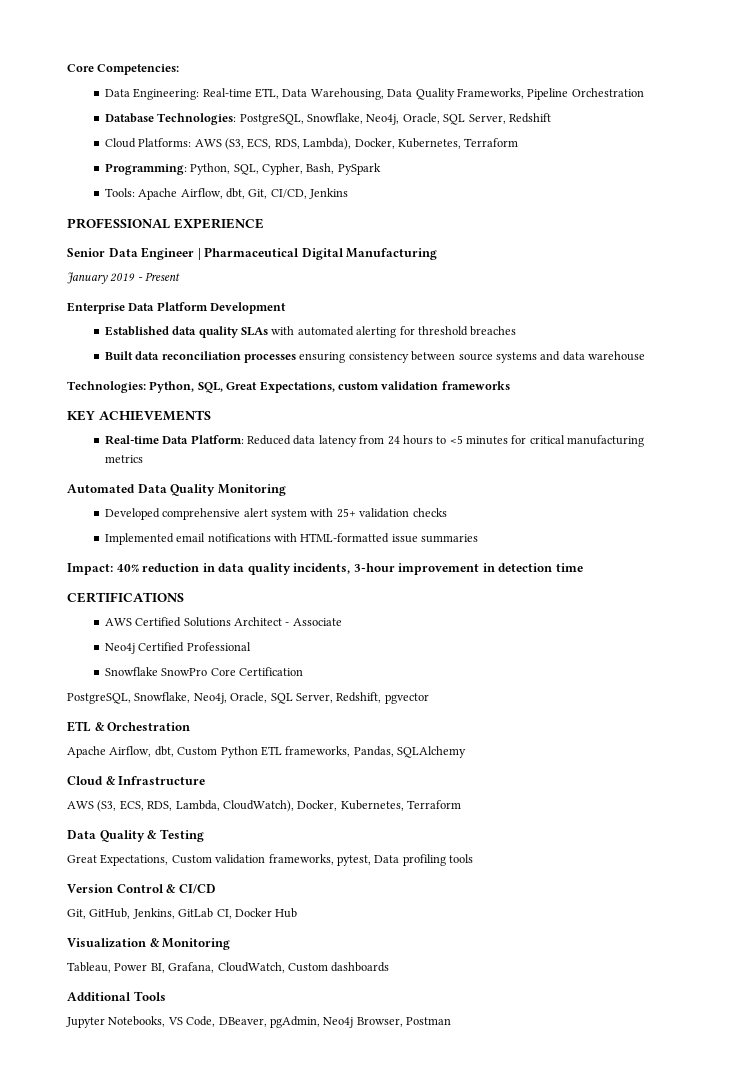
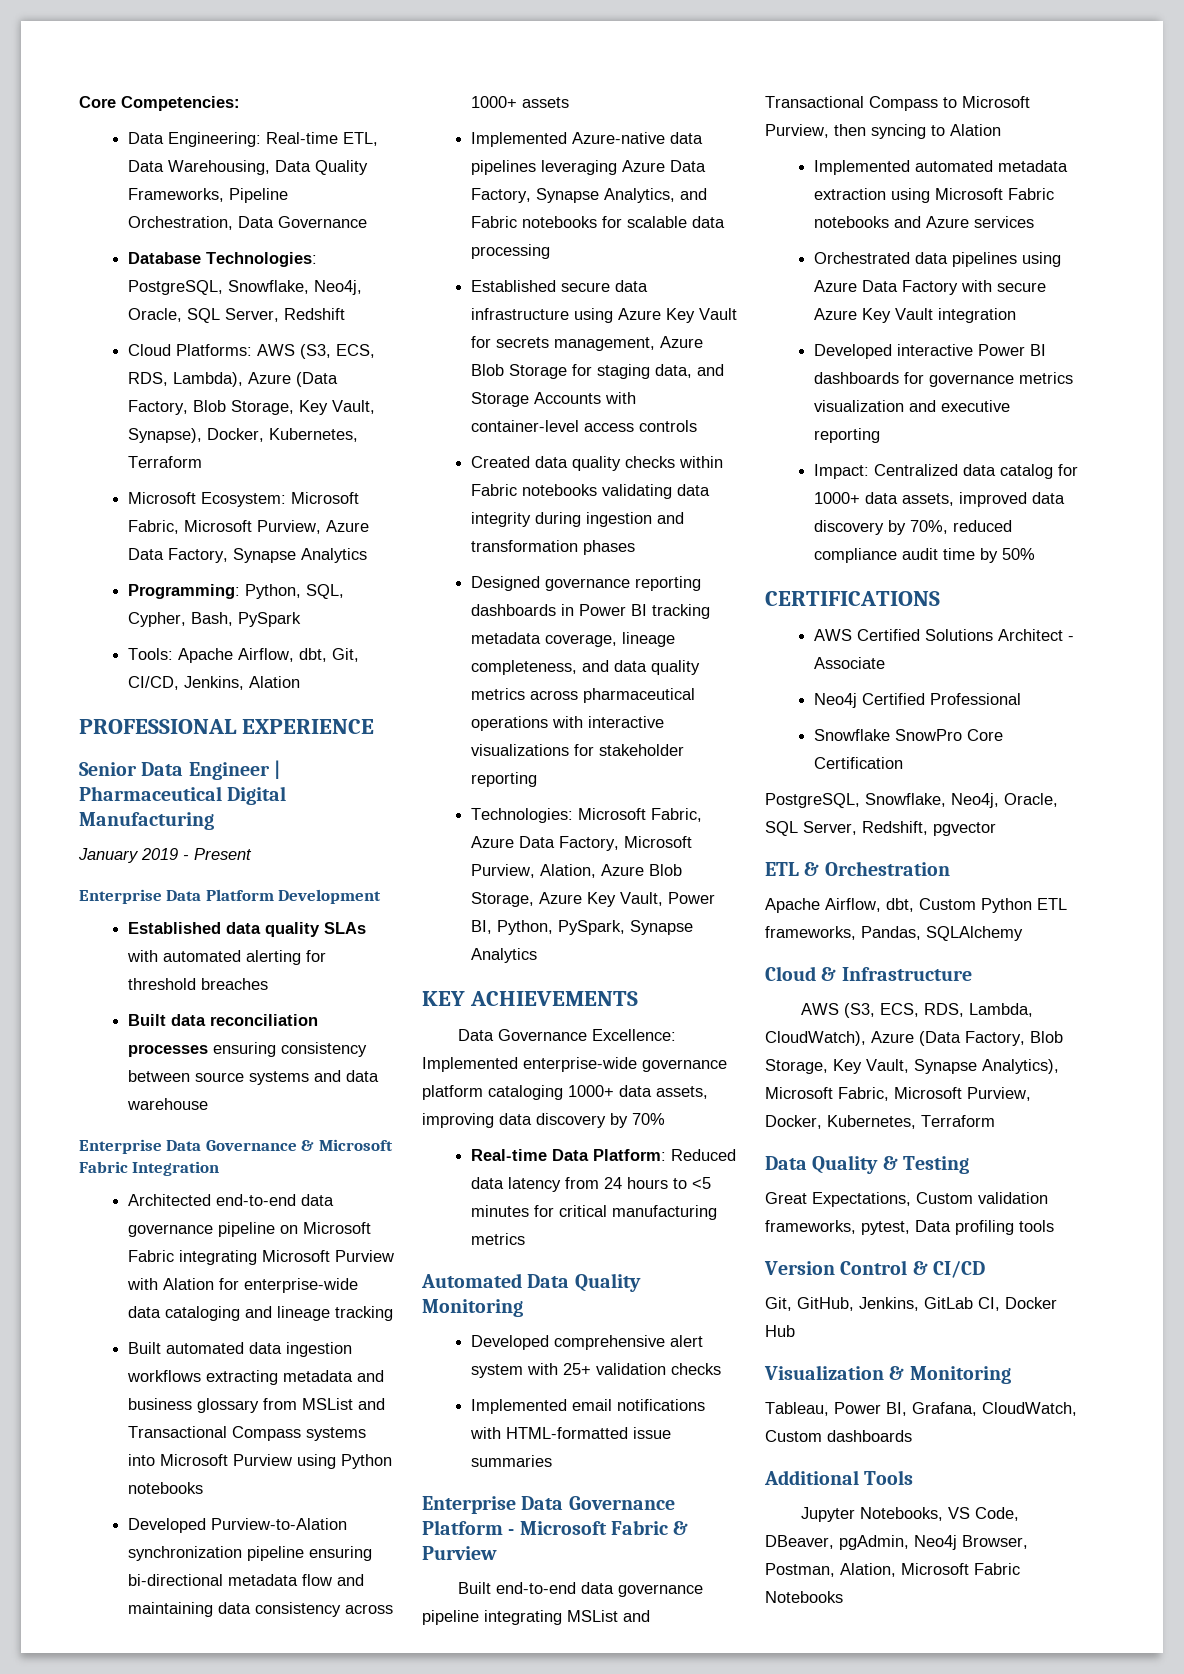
- Data Engineering: Real-time ETL, Data Warehousing, Data Quality Frameworks, Pipeline Orchestration
+ Data Engineering: Real-time ETL, Data Warehousing, Data Quality Frameworks, Pipeline Orchestration, Data Governance
- Cloud Platforms: AWS (S3, ECS, RDS, Lambda), Docker, Kubernetes, Terraform
+ Cloud Platforms: AWS (S3, ECS, RDS, Lambda), Azure (Data Factory, Blob Storage, Key Vault, Synapse), Docker, Kubernetes, Terraform
+ Microsoft Ecosystem: Microsoft Fabric, Microsoft Purview, Azure Data Factory, Synapse Analytics
- Tools: Apache Airflow, dbt, Git, CI/CD, Jenkins
+ Tools: Apache Airflow, dbt, Git, CI/CD, Jenkins, Alation
- Technologies: Python, SQL, Great Expectations, custom validation frameworks
+ Enterprise Data Governance & Microsoft Fabric Integration
+ Architected end-to-end data governance pipeline on Microsoft Fabric integrating Microsoft Purview with Alation for enterprise-wide data cataloging and lineage tracking
+ Built automated data ingestion workflows extracting metadata and business glossary from MSList and Transactional Compass systems into Microsoft Purview using Python notebooks
+ Developed Purview-to-Alation synchronization pipeline ensuring bi-directional metadata flow and maintaining data consistency across 1000+ assets
+ Implemented Azure-native data pipelines leveraging Azure Data Factory, Synapse Analytics, and Fabric notebooks for scalable data processing
+ Established secure data infrastructure using Azure Key Vault for secrets management, Azure Blob Storage for staging data, and Storage Accounts with container-level access controls
+ Created data quality checks within Fabric notebooks validating data integrity during ingestion and transformation phases
+ Designed governance reporting dashboards in Power BI tracking metadata coverage, lineage completeness, and data quality metrics across pharmaceutical operations with interactive visualizations for stakeholder reporting
+ Technologies: Microsoft Fabric, Azure Data Factory, Microsoft Purview, Alation, Azure Blob Storage, Azure Key Vault, Power BI, Python, PySpark, Synapse Analytics
  KEY ACHIEVEMENTS
+ Data Governance Excellence: Implemented enterprise-wide governance platform cataloging 1000+ data assets, improving data discovery by 70%
- Impact: 40% reduction in data quality incidents, 3-hour improvement in detection time
+ Enterprise Data Governance Platform - Microsoft Fabric & Purview
+ Built end-to-end data governance pipeline integrating MSList and Transactional Compass to Microsoft Purview, then syncing to Alation
+ Implemented automated metadata extraction using Microsoft Fabric notebooks and Azure services
+ Orchestrated data pipelines using Azure Data Factory with secure Azure Key Vault integration
+ Developed interactive Power BI dashboards for governance metrics visualization and executive reporting
+ Impact: Centralized data catalog for 1000+ data assets, improved data discovery by 70%, reduced compliance audit time by 50%
- AWS (S3, ECS, RDS, Lambda, CloudWatch), Docker, Kubernetes, Terraform
+ AWS (S3, ECS, RDS, Lambda, CloudWatch), Azure (Data Factory, Blob Storage, Key Vault, Synapse Analytics), Microsoft Fabric, Microsoft Purview, Docker, Kubernetes, Terraform
- Jupyter Notebooks, VS Code, DBeaver, pgAdmin, Neo4j Browser, Postman
+ Jupyter Notebooks, VS Code, DBeaver, pgAdmin, Neo4j Browser, Postman, Alation, Microsoft Fabric Notebooks

